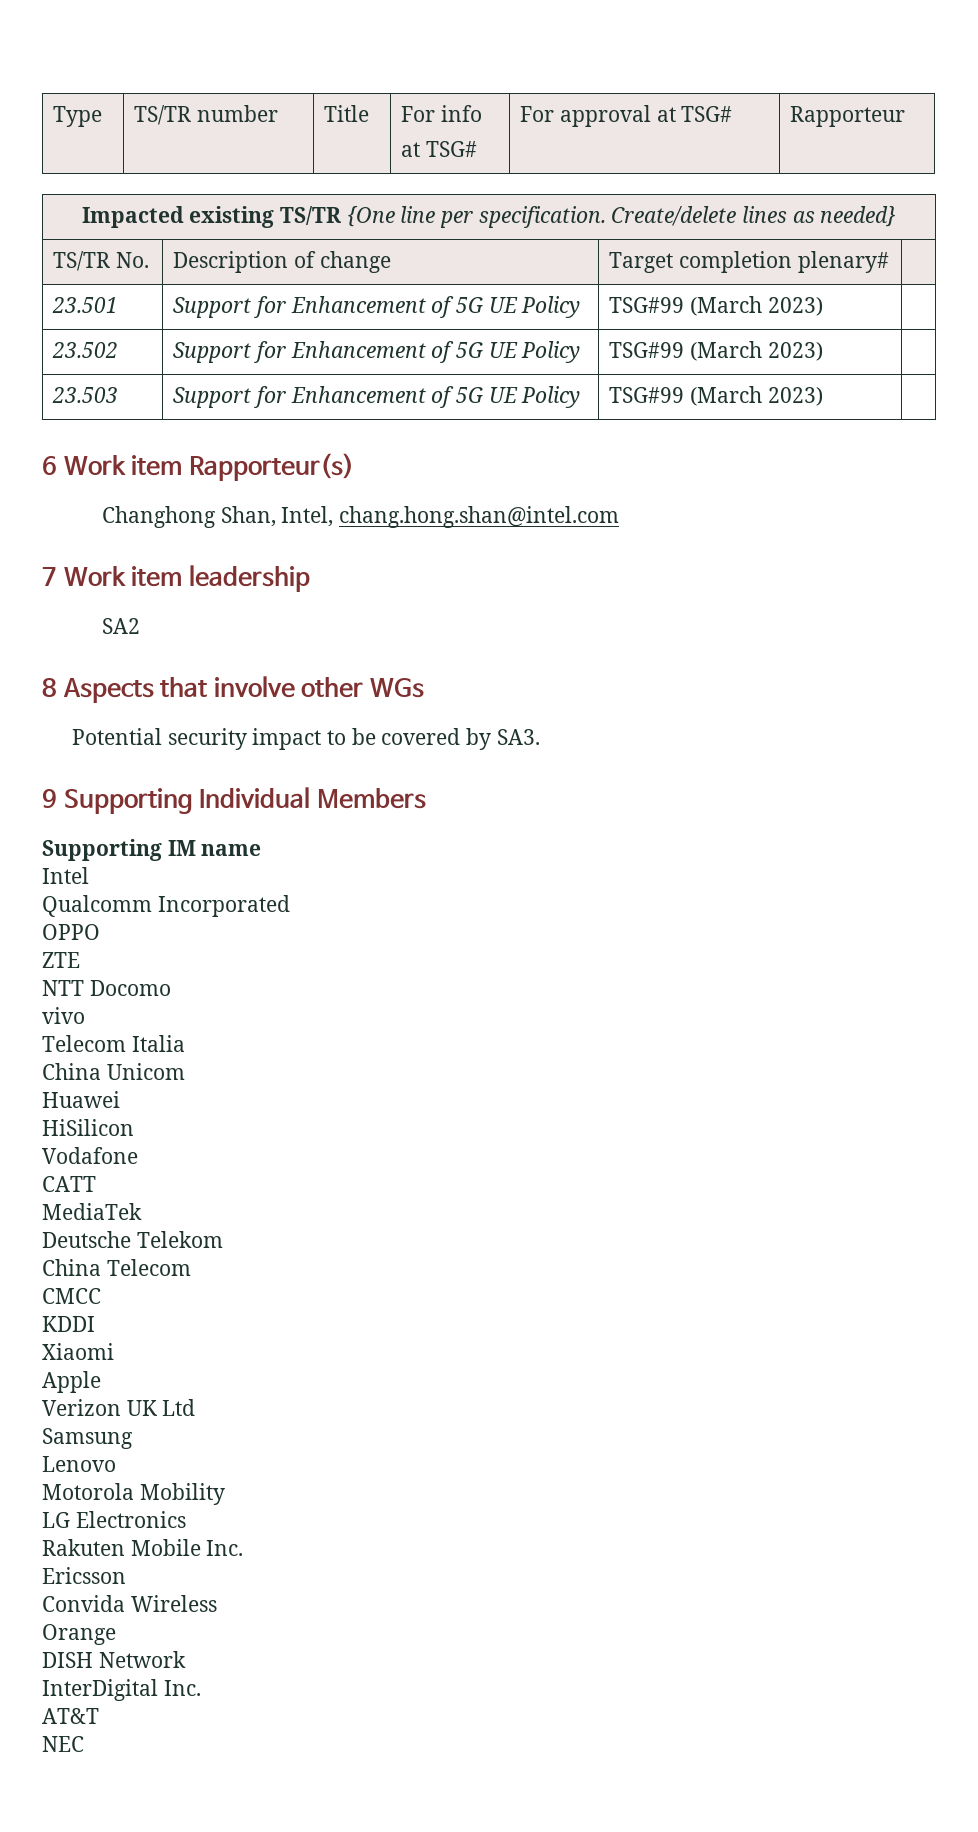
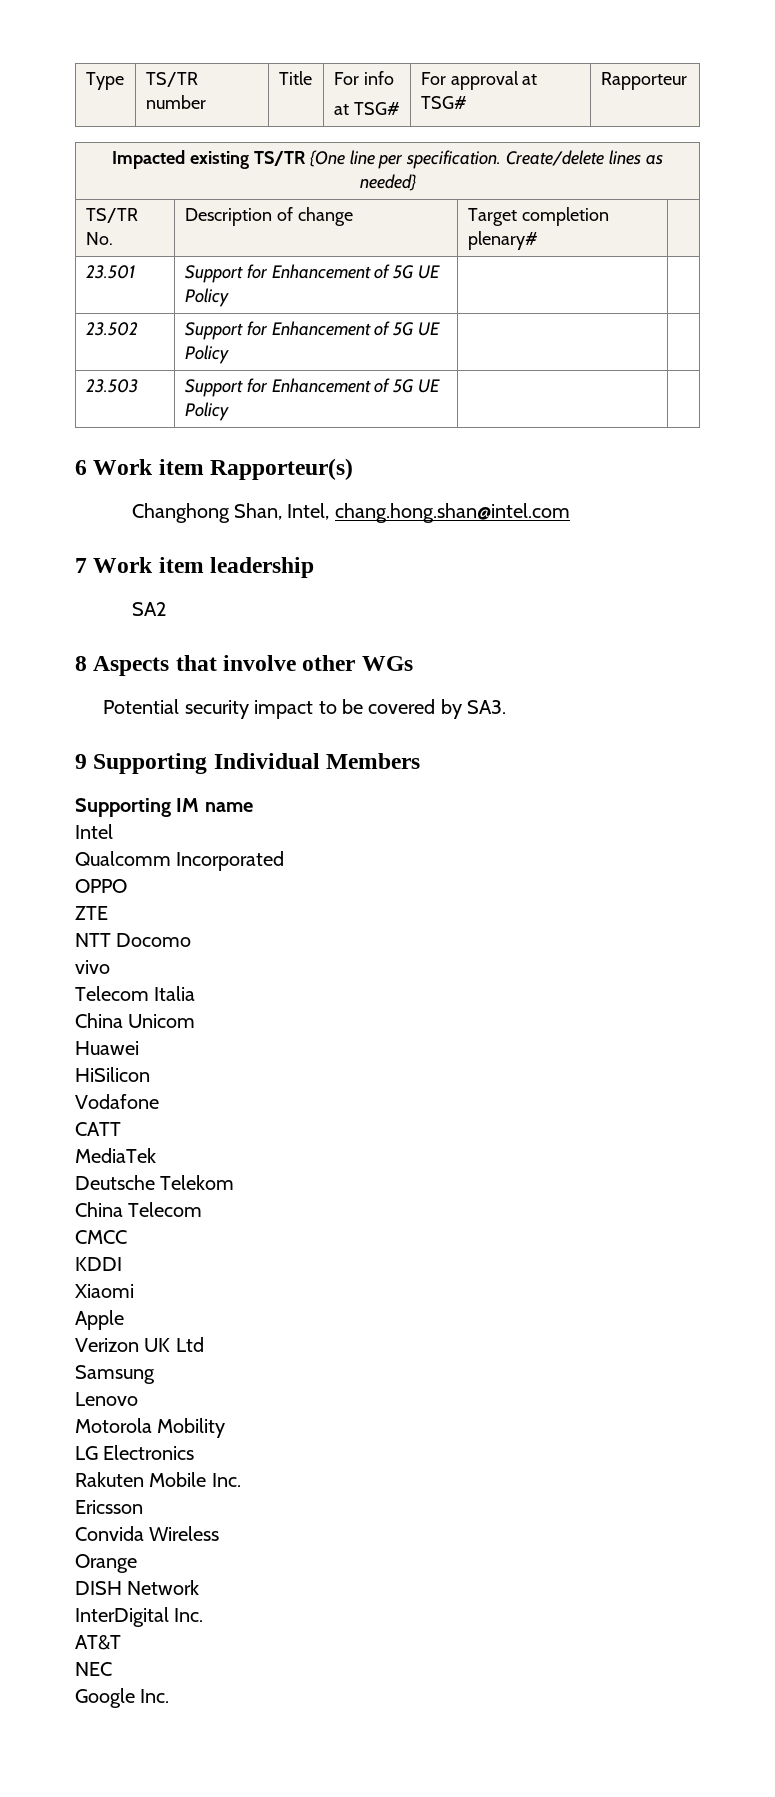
- 23.501 | Support for Enhancement of 5G UE Policy | TSG#99 (March 2023) |
+ 23.501 | Support for Enhancement of 5G UE Policy | |
- 23.502 | Support for Enhancement of 5G UE Policy | TSG#99 (March 2023) |
+ 23.502 | Support for Enhancement of 5G UE Policy | |
- 23.503 | Support for Enhancement of 5G UE Policy | TSG#99 (March 2023) |
+ 23.503 | Support for Enhancement of 5G UE Policy | |
+ Google Inc.

